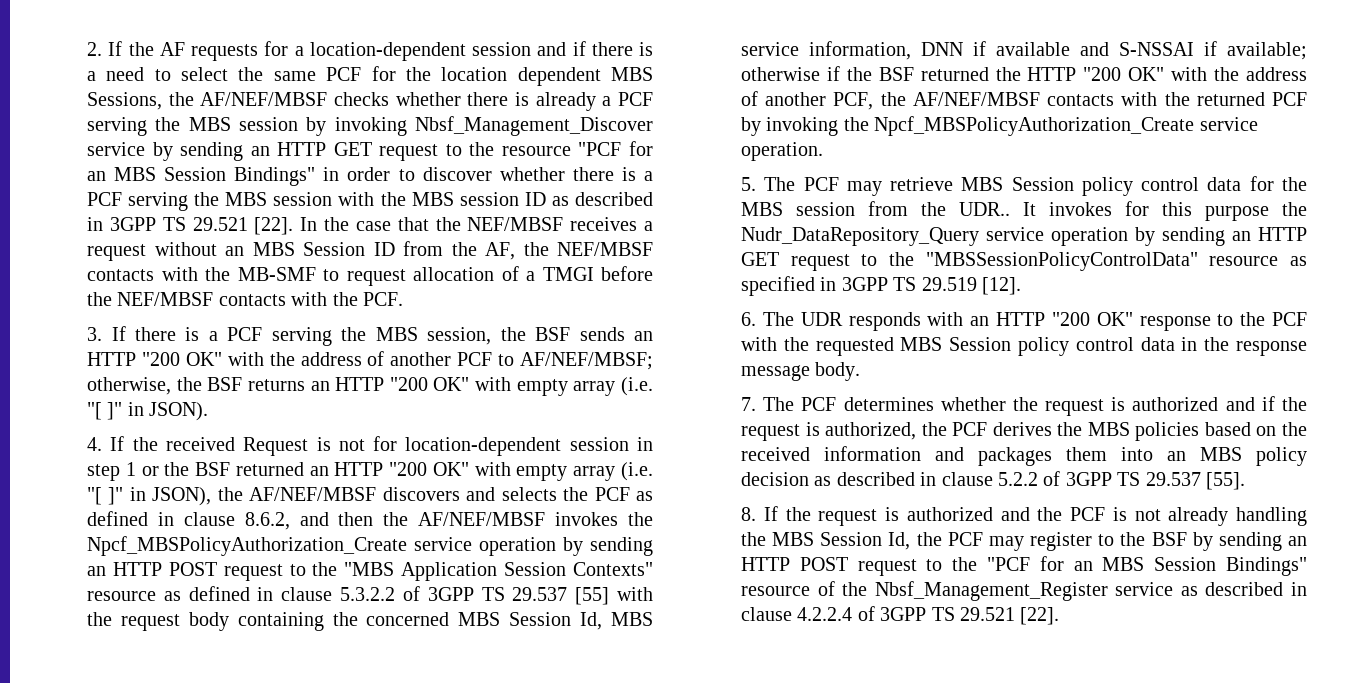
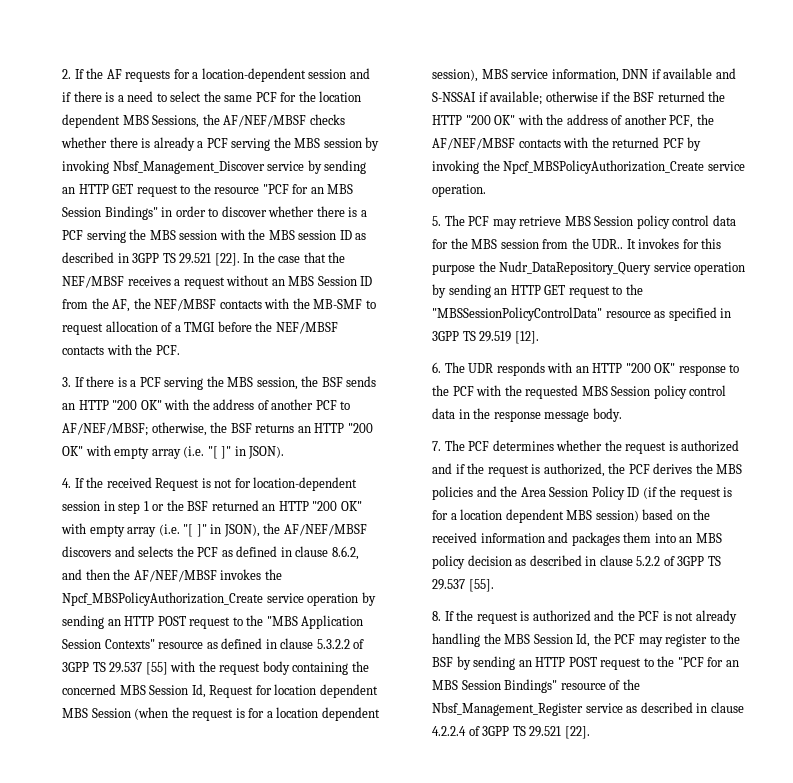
- 4. If the received Request is not for location-dependent session in step 1 or the BSF returned an HTTP "200 OK" with empty array (i.e. "[ ]" in JSON), the AF/NEF/MBSF discovers and selects the PCF as defined in clause 8.6.2, and then the AF/NEF/MBSF invokes the Npcf_MBSPolicyAuthorization_Create service operation by sending an HTTP POST request to the "MBS Application Session Contexts" resource as defined in clause 5.3.2.2 of 3GPP TS 29.537 [55] with the request body containing the concerned MBS Session Id, MBS service information, DNN if available and S-NSSAI if available;
+ 4. If the received Request is not for location-dependent session in step 1 or the BSF returned an HTTP "200 OK" with empty array (i.e. "[ ]" in JSON), the AF/NEF/MBSF discovers and selects the PCF as defined in clause 8.6.2, and then the AF/NEF/MBSF invokes the Npcf_MBSPolicyAuthorization_Create service operation by sending an HTTP POST request to the "MBS Application Session Contexts" resource as defined in clause 5.3.2.2 of 3GPP TS 29.537 [55] with the request body containing the concerned MBS Session Id, Request for location dependent MBS Session (when the request is for a location dependent session), MBS service information, DNN if available and S-NSSAI if available;
- 7. The PCF determines whether the request is authorized and if the request is authorized, the PCF derives the MBS policies based on the received information and packages them into an MBS policy decision as described in clause 5.2.2 of 3GPP TS 29.537 [55].
+ 7. The PCF determines whether the request is authorized and if the request is authorized, the PCF derives the MBS policies and the Area Session Policy ID (if the request is for a location dependent MBS session) based on the received information and packages them into an MBS policy decision as described in clause 5.2.2 of 3GPP TS 29.537 [55].

